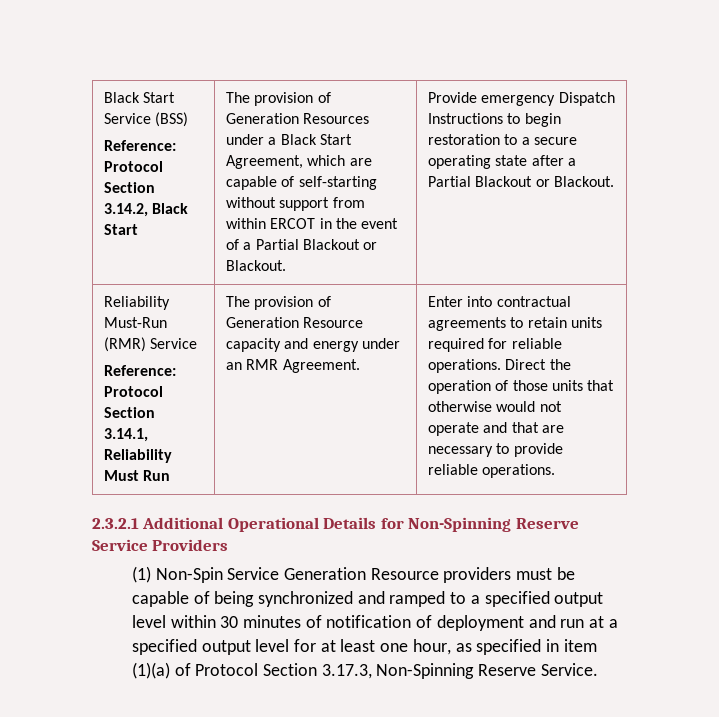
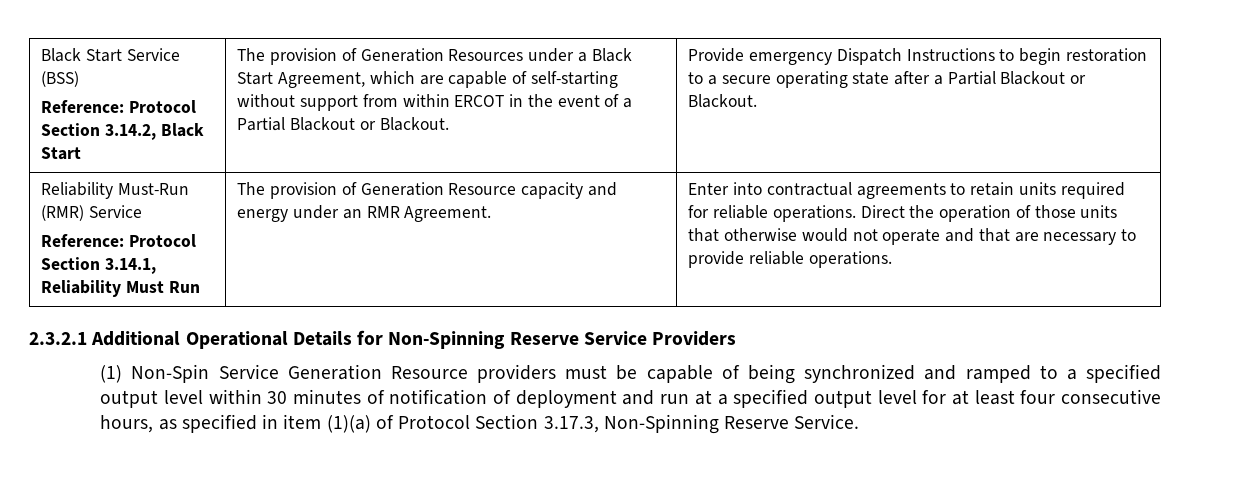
- (1) Non-Spin Service Generation Resource providers must be capable of being synchronized and ramped to a specified output level within 30 minutes of notification of deployment and run at a specified output level for at least one hour, as specified in item (1)(a) of Protocol Section 3.17.3, Non-Spinning Reserve Service.
+ (1) Non-Spin Service Generation Resource providers must be capable of being synchronized and ramped to a specified output level within 30 minutes of notification of deployment and run at a specified output level for at least four consecutive hours, as specified in item (1)(a) of Protocol Section 3.17.3, Non-Spinning Reserve Service.

